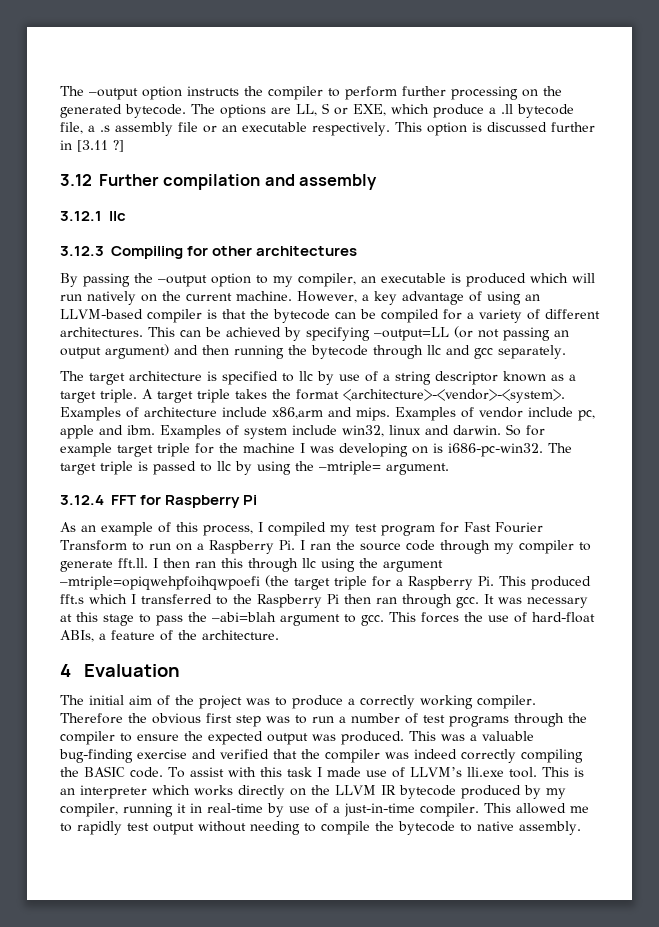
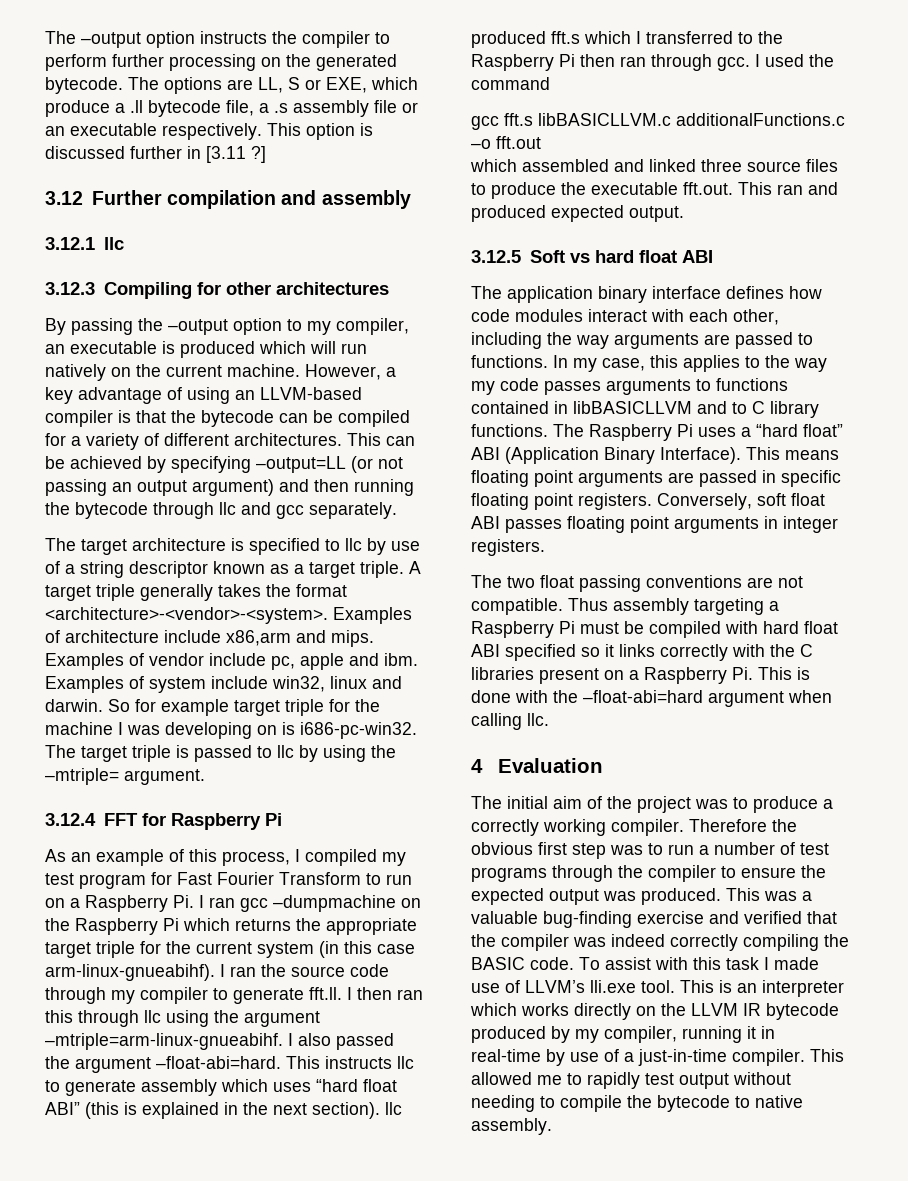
- A target triple takes the format <architecture>-<vendor>-<system>.
+ A target triple generally takes the format <architecture>-<vendor>-<system>.
- As an example of this process, I compiled my test program for Fast Fourier Transform to run on a Raspberry Pi. I ran the source code through my compiler to generate fft.ll. I then ran this through llc using the argument –mtriple=opiqwehpfoihqwpoefi (the target triple for a Raspberry Pi. This produced fft.s which I transferred to the Raspberry Pi then ran through gcc.
+ As an example of this process, I compiled my test program for Fast Fourier Transform to run on a Raspberry Pi. I ran gcc –dumpmachine on the Raspberry Pi which returns the appropriate target triple for the current system (in this case arm-linux-gnueabihf). I ran the source code through my compiler to generate fft.ll. I then ran this through llc using the argument –mtriple=arm-linux-gnueabihf. I also passed the argument –float-abi=hard. This instructs llc to generate assembly which uses “hard float ABI” (this is explained in the next section). llc produced fft.s which I transferred to the Raspberry Pi then ran through gcc.
- It was necessary at this stage to pass the –abi=blah argument to gcc. This forces the use of hard-float ABIs, a feature of the architecture.
+ I used the command
+ gcc fft.s libBASICLLVM.c additionalFunctions.c –o fft.out
+ which assembled and linked three source files to produce the executable fft.out. This ran and produced expected output.
+ 3.12.5 Soft vs hard float ABI
+ The application binary interface defines how code modules interact with each other, including the way arguments are passed to functions. In my case, this applies to the way my code passes arguments to functions contained in libBASICLLVM and to C library functions. The Raspberry Pi uses a “hard float” ABI (Application Binary Interface). This means floating point arguments are passed in specific floating point registers. Conversely, soft float ABI passes floating point arguments in integer registers.
+ The two float passing conventions are not compatible. Thus assembly targeting a Raspberry Pi must be compiled with hard float ABI specified so it links correctly with the C libraries present on a Raspberry Pi. This is done with the –float-abi=hard argument when calling llc.

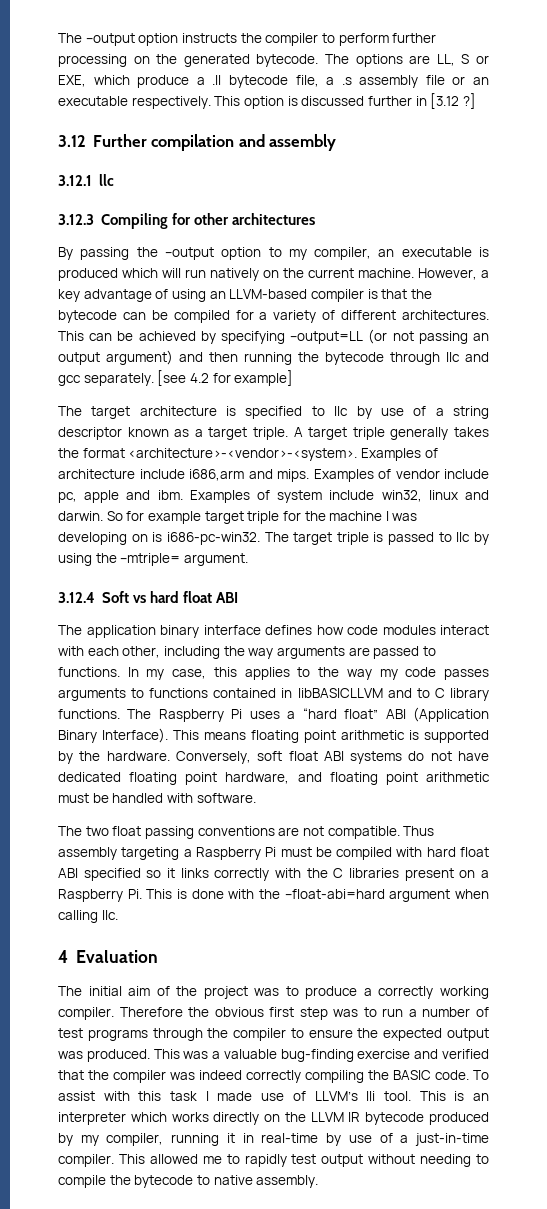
- This option is discussed further in [3.11 ?]
+ This option is discussed further in [3.12 ?]
+ [see 4.2 for example]
- Examples of architecture include x86,arm and mips.
+ Examples of architecture include i686,arm and mips.
- 3.12.4 FFT for Raspberry Pi
- As an example of this process, I compiled my test program for Fast Fourier Transform to run on a Raspberry Pi. I ran gcc –dumpmachine on the Raspberry Pi which returns the appropriate target triple for the current system (in this case arm-linux-gnueabihf). I ran the source code through my compiler to generate fft.ll. I then ran this through llc using the argument –mtriple=arm-linux-gnueabihf. I also passed the argument –float-abi=hard. This instructs llc to generate assembly which uses “hard float ABI” (this is explained in the next section). llc produced fft.s which I transferred to the Raspberry Pi then ran through gcc. I used the command
- gcc fft.s libBASICLLVM.c additionalFunctions.c –o fft.out
- which assembled and linked three source files to produce the executable fft.out. This ran and produced expected output.
- 3.12.5 Soft vs hard float ABI
+ 3.12.4 Soft vs hard float ABI
- This means floating point arguments are passed in specific floating point registers. Conversely, soft float ABI passes floating point arguments in integer registers.
+ This means floating point arithmetic is supported by the hardware. Conversely, soft float ABI systems do not have dedicated floating point hardware, and floating point arithmetic must be handled with software.
- To assist with this task I made use of LLVM’s lli.exe tool.
+ To assist with this task I made use of LLVM’s lli tool.

